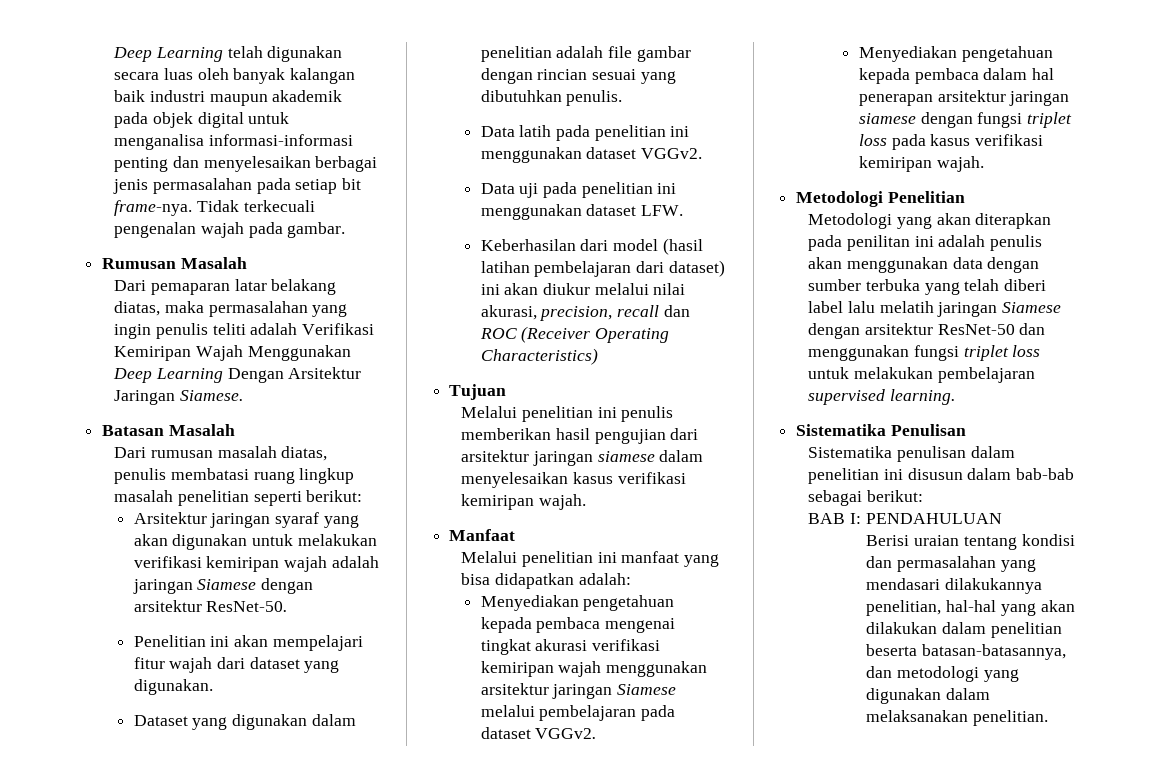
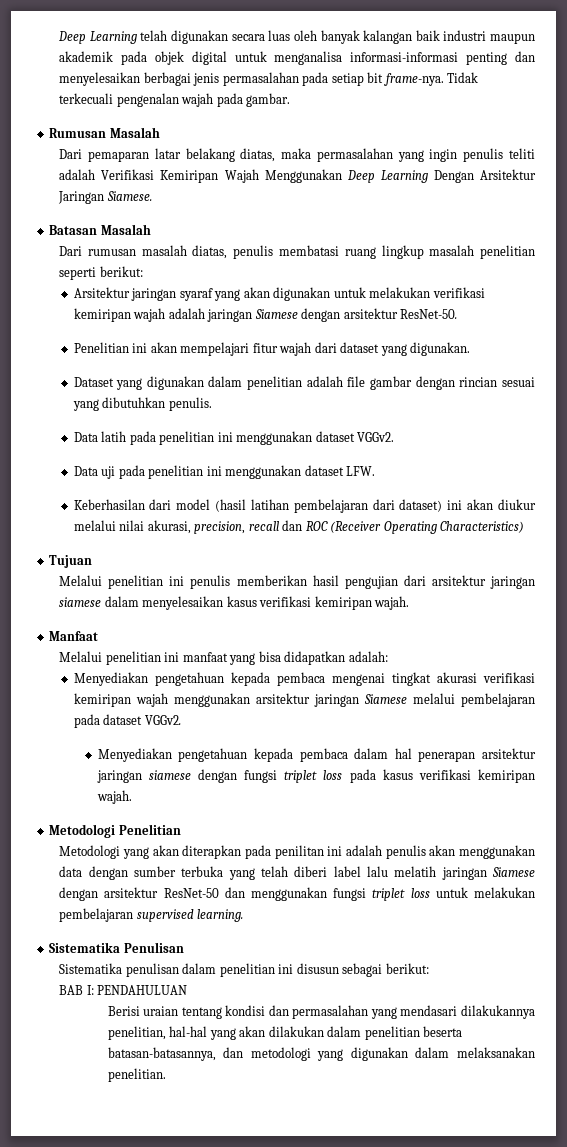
- Sistematika penulisan dalam penelitian ini disusun dalam bab-bab sebagai berikut:
+ Sistematika penulisan dalam penelitian ini disusun sebagai berikut:

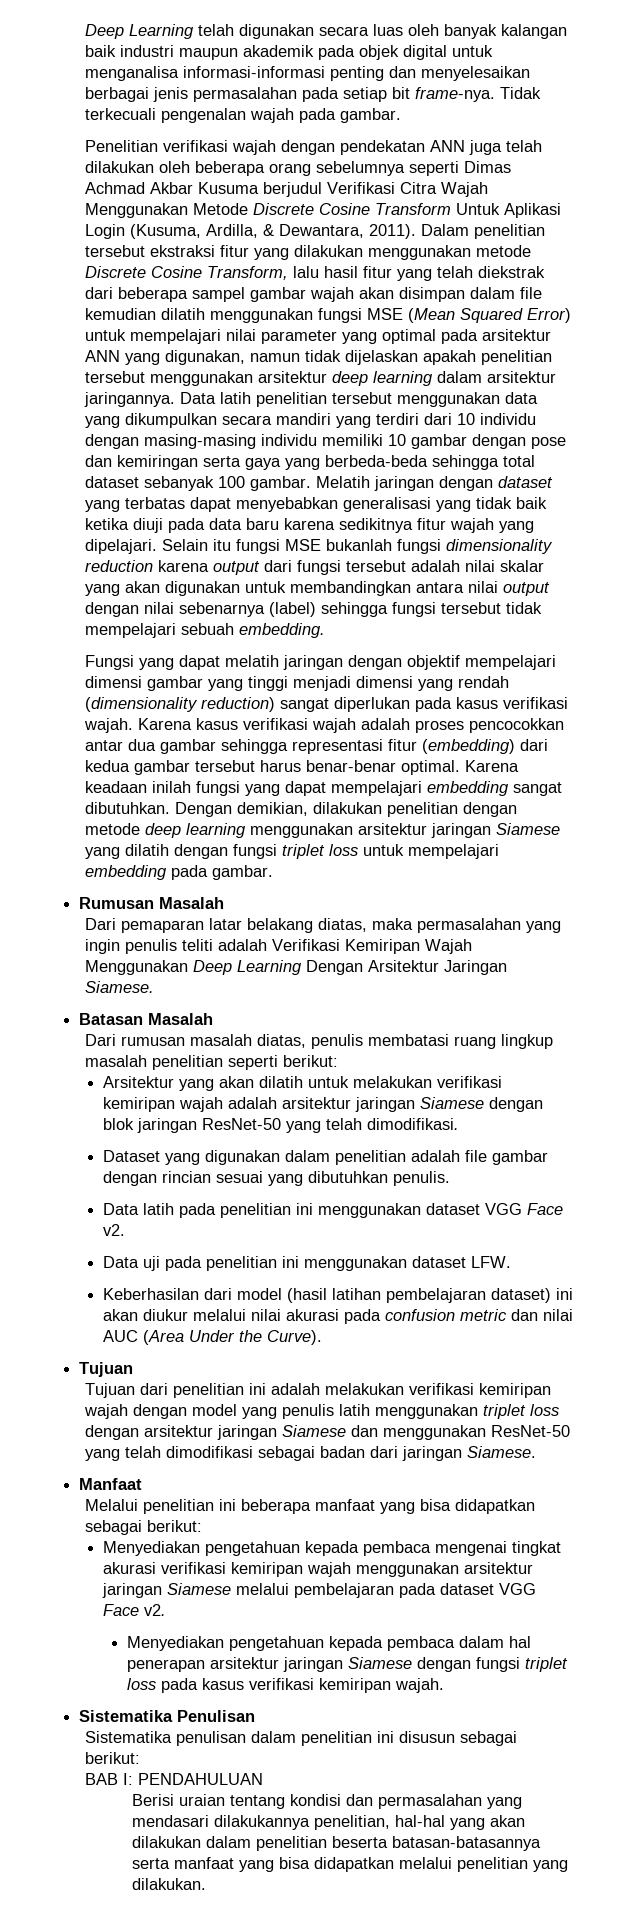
+ Penelitian verifikasi wajah dengan pendekatan ANN juga telah dilakukan oleh beberapa orang sebelumnya seperti Dimas Achmad Akbar Kusuma berjudul Verifikasi Citra Wajah Menggunakan Metode Discrete Cosine Transform Untuk Aplikasi Login (Kusuma, Ardilla, & Dewantara, 2011). Dalam penelitian tersebut ekstraksi fitur yang dilakukan menggunakan metode Discrete Cosine Transform, lalu hasil fitur yang telah diekstrak dari beberapa sampel gambar wajah akan disimpan dalam file kemudian dilatih menggunakan fungsi MSE (Mean Squared Error) untuk mempelajari nilai parameter yang optimal pada arsitektur ANN yang digunakan, namun tidak dijelaskan apakah penelitian tersebut menggunakan arsitektur deep learning dalam arsitektur jaringannya. Data latih penelitian tersebut menggunakan data yang dikumpulkan secara mandiri yang terdiri dari 10 individu dengan masing-masing individu memiliki 10 gambar dengan pose dan kemiringan serta gaya yang berbeda-beda sehingga total dataset sebanyak 100 gambar. Melatih jaringan dengan dataset yang terbatas dapat menyebabkan generalisasi yang tidak baik ketika diuji pada data baru karena sedikitnya fitur wajah yang dipelajari. Selain itu fungsi MSE bukanlah fungsi dimensionality reduction karena output dari fungsi tersebut adalah nilai skalar yang akan digunakan untuk membandingkan antara nilai output dengan nilai sebenarnya (label) sehingga fungsi tersebut tidak mempelajari sebuah embedding.
+ Fungsi yang dapat melatih jaringan dengan objektif mempelajari dimensi gambar yang tinggi menjadi dimensi yang rendah (dimensionality reduction) sangat diperlukan pada kasus verifikasi wajah. Karena kasus verifikasi wajah adalah proses pencocokkan antar dua gambar sehingga representasi fitur (embedding) dari kedua gambar tersebut harus benar-benar optimal. Karena keadaan inilah fungsi yang dapat mempelajari embedding sangat dibutuhkan. Dengan demikian, dilakukan penelitian dengan metode deep learning menggunakan arsitektur jaringan Siamese yang dilatih dengan fungsi triplet loss untuk mempelajari embedding pada gambar.
- Arsitektur jaringan syaraf yang akan digunakan untuk melakukan verifikasi kemiripan wajah adalah jaringan Siamese dengan arsitektur ResNet-50.
- Penelitian ini akan mempelajari fitur wajah dari dataset yang digunakan.
+ Arsitektur yang akan dilatih untuk melakukan verifikasi kemiripan wajah adalah arsitektur jaringan Siamese dengan blok jaringan ResNet-50 yang telah dimodifikasi.
- Data latih pada penelitian ini menggunakan dataset VGGv2.
+ Data latih pada penelitian ini menggunakan dataset VGG Face v2.
- Keberhasilan dari model (hasil latihan pembelajaran dari dataset) ini akan diukur melalui nilai akurasi, precision, recall dan ROC (Receiver Operating Characteristics)
+ Keberhasilan dari model (hasil latihan pembelajaran dataset) ini akan diukur melalui nilai akurasi pada confusion metric dan nilai AUC (Area Under the Curve).
  Tujuan
- Melalui penelitian ini penulis memberikan hasil pengujian dari arsitektur jaringan siamese dalam menyelesaikan kasus verifikasi kemiripan wajah.
+ Tujuan dari penelitian ini adalah melakukan verifikasi kemiripan wajah dengan model yang penulis latih menggunakan triplet loss dengan arsitektur jaringan Siamese dan menggunakan ResNet-50 yang telah dimodifikasi sebagai badan dari jaringan Siamese.
- Melalui penelitian ini manfaat yang bisa didapatkan adalah:
+ Melalui penelitian ini beberapa manfaat yang bisa didapatkan sebagai berikut:
- Menyediakan pengetahuan kepada pembaca mengenai tingkat akurasi verifikasi kemiripan wajah menggunakan arsitektur jaringan Siamese melalui pembelajaran pada dataset VGGv2.
+ Menyediakan pengetahuan kepada pembaca mengenai tingkat akurasi verifikasi kemiripan wajah menggunakan arsitektur jaringan Siamese melalui pembelajaran pada dataset VGG Face v2.
- Menyediakan pengetahuan kepada pembaca dalam hal penerapan arsitektur jaringan siamese dengan fungsi triplet loss pada kasus verifikasi kemiripan wajah.
+ Menyediakan pengetahuan kepada pembaca dalam hal penerapan arsitektur jaringan Siamese dengan fungsi triplet loss pada kasus verifikasi kemiripan wajah.
- Metodologi Penelitian
- Metodologi yang akan diterapkan pada penilitan ini adalah penulis akan menggunakan data dengan sumber terbuka yang telah diberi label lalu melatih jaringan Siamese dengan arsitektur ResNet-50 dan menggunakan fungsi triplet loss untuk melakukan pembelajaran supervised learning.
- Berisi uraian tentang kondisi dan permasalahan yang mendasari dilakukannya penelitian, hal-hal yang akan dilakukan dalam penelitian beserta batasan-batasannya, dan metodologi yang digunakan dalam melaksanakan penelitian.
+ Berisi uraian tentang kondisi dan permasalahan yang mendasari dilakukannya penelitian, hal-hal yang akan dilakukan dalam penelitian beserta batasan-batasannya serta manfaat yang bisa didapatkan melalui penelitian yang dilakukan.

